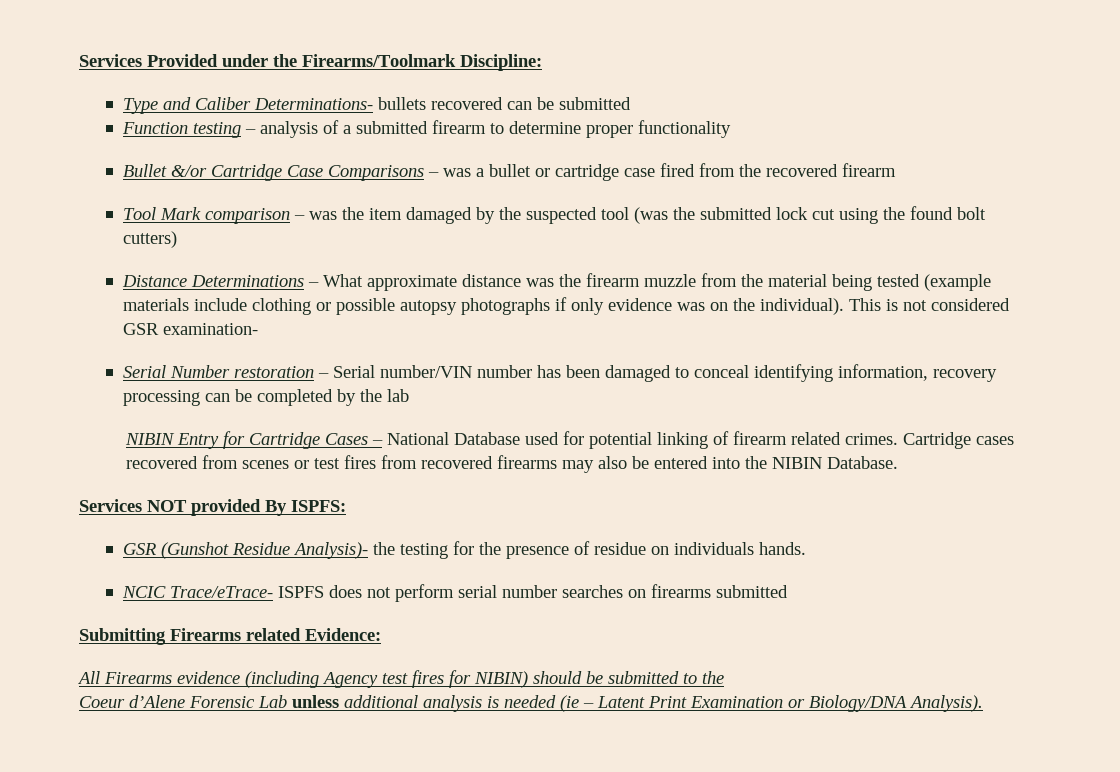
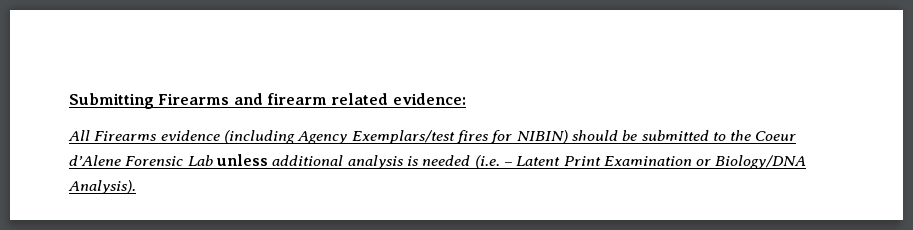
- Services Provided under the Firearms/Toolmark Discipline:
- Type and Caliber Determinations- bullets recovered can be submitted
- Function testing – analysis of a submitted firearm to determine proper functionality
- Bullet &/or Cartridge Case Comparisons – was a bullet or cartridge case fired from the recovered firearm
- Tool Mark comparison – was the item damaged by the suspected tool (was the submitted lock cut using the found bolt cutters)
- Distance Determinations – What approximate distance was the firearm muzzle from the material being tested (example materials include clothing or possible autopsy photographs if only evidence was on the individual). This is not considered GSR examination-
- Serial Number restoration – Serial number/VIN number has been damaged to conceal identifying information, recovery processing can be completed by the lab
- NIBIN Entry for Cartridge Cases – National Database used for potential linking of firearm related crimes. Cartridge cases recovered from scenes or test fires from recovered firearms may also be entered into the NIBIN Database.
- Services NOT provided By ISPFS:
- GSR (Gunshot Residue Analysis)- the testing for the presence of residue on individuals hands.
- NCIC Trace/eTrace- ISPFS does not perform serial number searches on firearms submitted
- Submitting Firearms related Evidence:
+ Submitting Firearms and firearm related evidence:
- All Firearms evidence (including Agency test fires for NIBIN) should be submitted to the
- Coeur d’Alene Forensic Lab unless additional analysis is needed (ie – Latent Print Examination or Biology/DNA Analysis).
+ All Firearms evidence (including Agency Exemplars/test fires for NIBIN) should be submitted to the Coeur d’Alene Forensic Lab unless additional analysis is needed (i.e. – Latent Print Examination or Biology/DNA Analysis).

